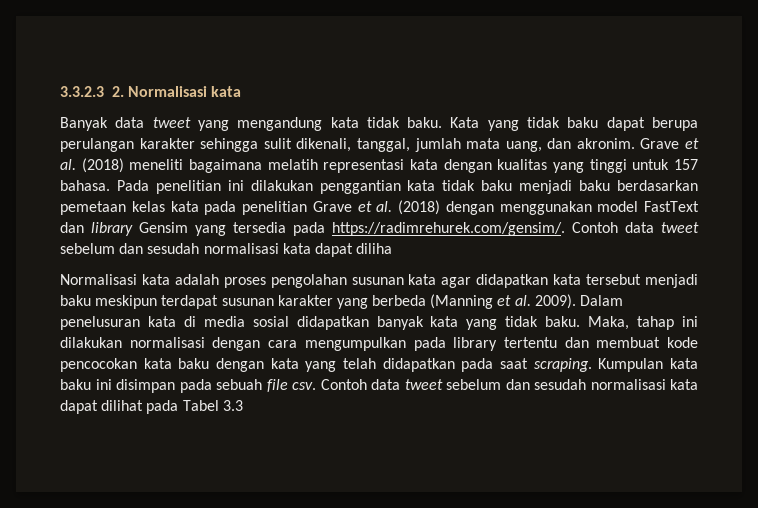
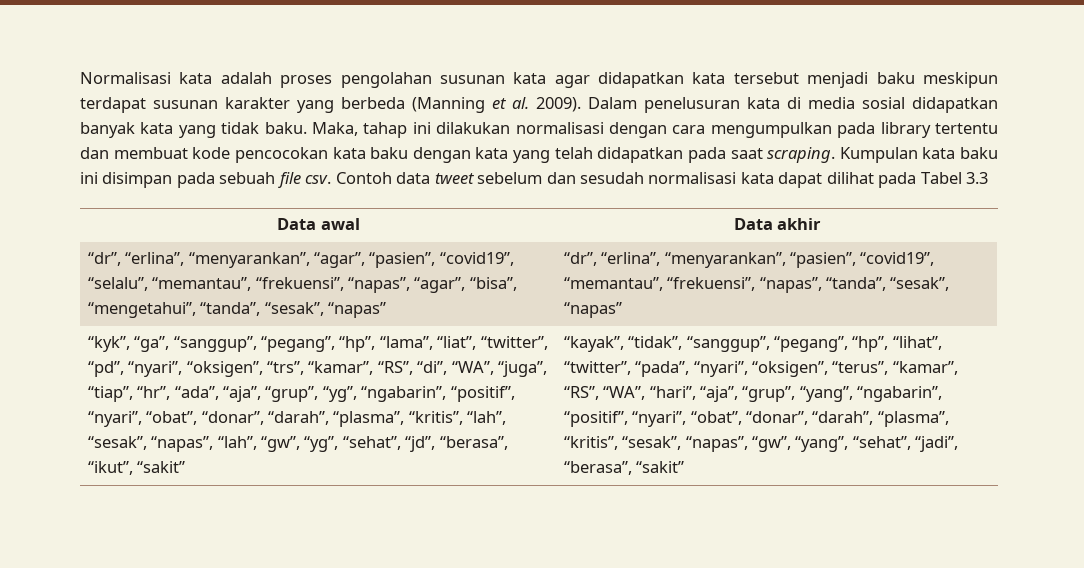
- 3.3.2.3 2. Normalisasi kata
- Banyak data tweet yang mengandung kata tidak baku. Kata yang tidak baku dapat berupa perulangan karakter sehingga sulit dikenali, tanggal, jumlah mata uang, dan akronim. Grave et al. (2018) meneliti bagaimana melatih representasi kata dengan kualitas yang tinggi untuk 157 bahasa. Pada penelitian ini dilakukan penggantian kata tidak baku menjadi baku berdasarkan pemetaan kelas kata pada penelitian Grave et al. (2018) dengan menggunakan model FastText dan library Gensim yang tersedia pada https://radimrehurek.com/gensim/. Contoh data tweet sebelum dan sesudah normalisasi kata dapat diliha
+ Data awal | Data akhir
+ “dr”, “erlina”, “menyarankan”, “agar”, “pasien”, “covid19”, “selalu”, “memantau”, “frekuensi”, “napas”, “agar”, “bisa”, “mengetahui”, “tanda”, “sesak”, “napas” | “dr”, “erlina”, “menyarankan”, “pasien”, “covid19”, “memantau”, “frekuensi”, “napas”, “tanda”, “sesak”, “napas”
+ “kyk”, “ga”, “sanggup”, “pegang”, “hp”, “lama”, “liat”, “twitter”, “pd”, “nyari”, “oksigen”, “trs”, “kamar”, “RS”, “di”, “WA”, “juga”, “tiap”, “hr”, “ada”, “aja”, “grup”, “yg”, “ngabarin”, “positif”, “nyari”, “obat”, “donar”, “darah”, “plasma”, “kritis”, “lah”, “sesak”, “napas”, “lah”, “gw”, “yg”, “sehat”, “jd”, “berasa”, “ikut”, “sakit” | “kayak”, “tidak”, “sanggup”, “pegang”, “hp”, “lihat”, “twitter”, “pada”, “nyari”, “oksigen”, “terus”, “kamar”, “RS”, “WA”, “hari”, “aja”, “grup”, “yang”, “ngabarin”, “positif”, “nyari”, “obat”, “donar”, “darah”, “plasma”, “kritis”, “sesak”, “napas”, “gw”, “yang”, “sehat”, “jadi”, “berasa”, “sakit”

